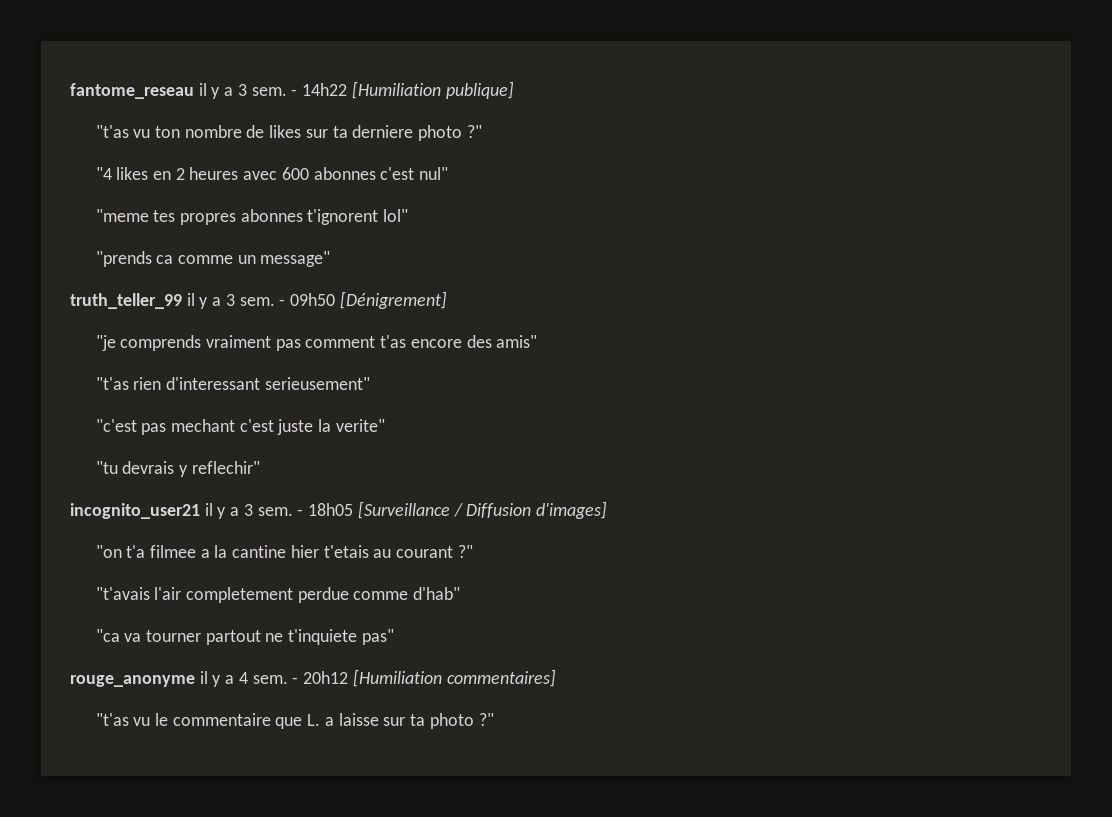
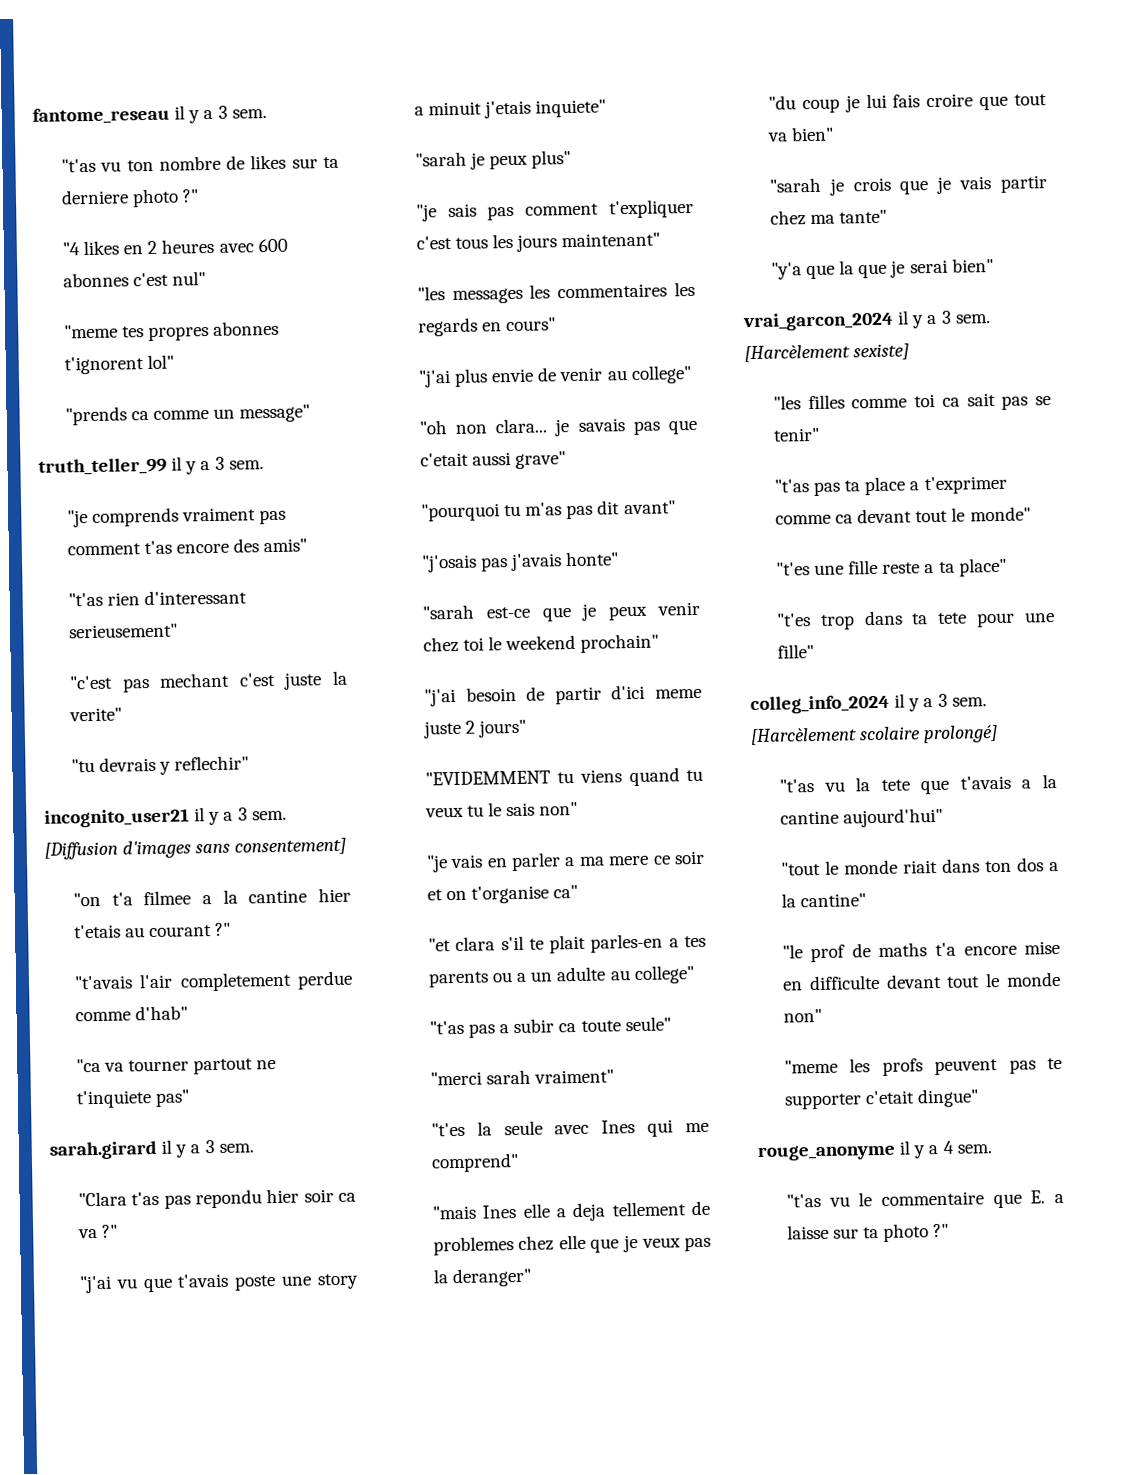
- - 14h22 [Humiliation publique]
- - 09h50 [Dénigrement]
- - 18h05 [Surveillance / Diffusion d'images]
+ [Diffusion d'images sans consentement]
+ sarah.girard il y a 3 sem.
+ "Clara t'as pas repondu hier soir ca va ?"
+ "j'ai vu que t'avais poste une story a minuit j'etais inquiete"
+ "sarah je peux plus"
+ "je sais pas comment t'expliquer c'est tous les jours maintenant"
+ "les messages les commentaires les regards en cours"
+ "j'ai plus envie de venir au college"
+ "oh non clara... je savais pas que c'etait aussi grave"
+ "pourquoi tu m'as pas dit avant"
+ "j'osais pas j'avais honte"
+ "sarah est-ce que je peux venir chez toi le weekend prochain"
+ "j'ai besoin de partir d'ici meme juste 2 jours"
+ "EVIDEMMENT tu viens quand tu veux tu le sais non"
+ "je vais en parler a ma mere ce soir et on t'organise ca"
+ "et clara s'il te plait parles-en a tes parents ou a un adulte au college"
+ "t'as pas a subir ca toute seule"
+ "merci sarah vraiment"
+ "t'es la seule avec Ines qui me comprend"
+ "mais Ines elle a deja tellement de problemes chez elle que je veux pas la deranger"
+ "du coup je lui fais croire que tout va bien"
+ "sarah je crois que je vais partir chez ma tante"
+ "y'a que la que je serai bien"
+ vrai_garcon_2024 il y a 3 sem. [Harcèlement sexiste]
+ "les filles comme toi ca sait pas se tenir"
+ "t'as pas ta place a t'exprimer comme ca devant tout le monde"
+ "t'es une fille reste a ta place"
+ "t'es trop dans ta tete pour une fille"
+ colleg_info_2024 il y a 3 sem. [Harcèlement scolaire prolongé]
+ "t'as vu la tete que t'avais a la cantine aujourd'hui"
+ "tout le monde riait dans ton dos a la cantine"
+ "le prof de maths t'a encore mise en difficulte devant tout le monde non"
+ "meme les profs peuvent pas te supporter c'etait dingue"
- - 20h12 [Humiliation commentaires]
- "t'as vu le commentaire que L. a laisse sur ta photo ?"
+ "t'as vu le commentaire que E. a laisse sur ta photo ?"

